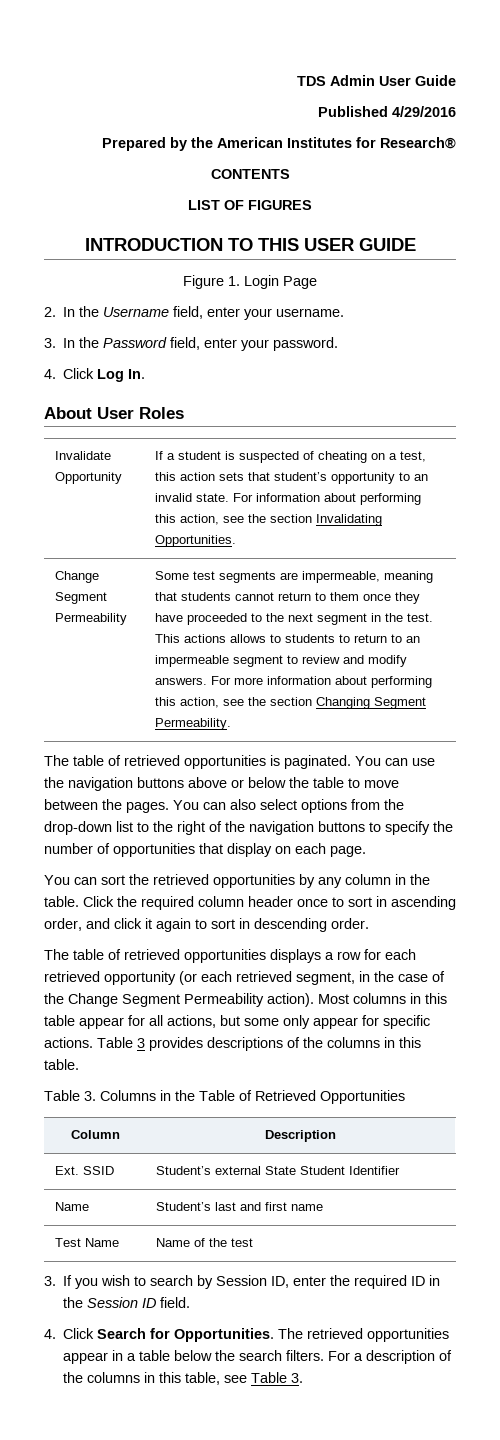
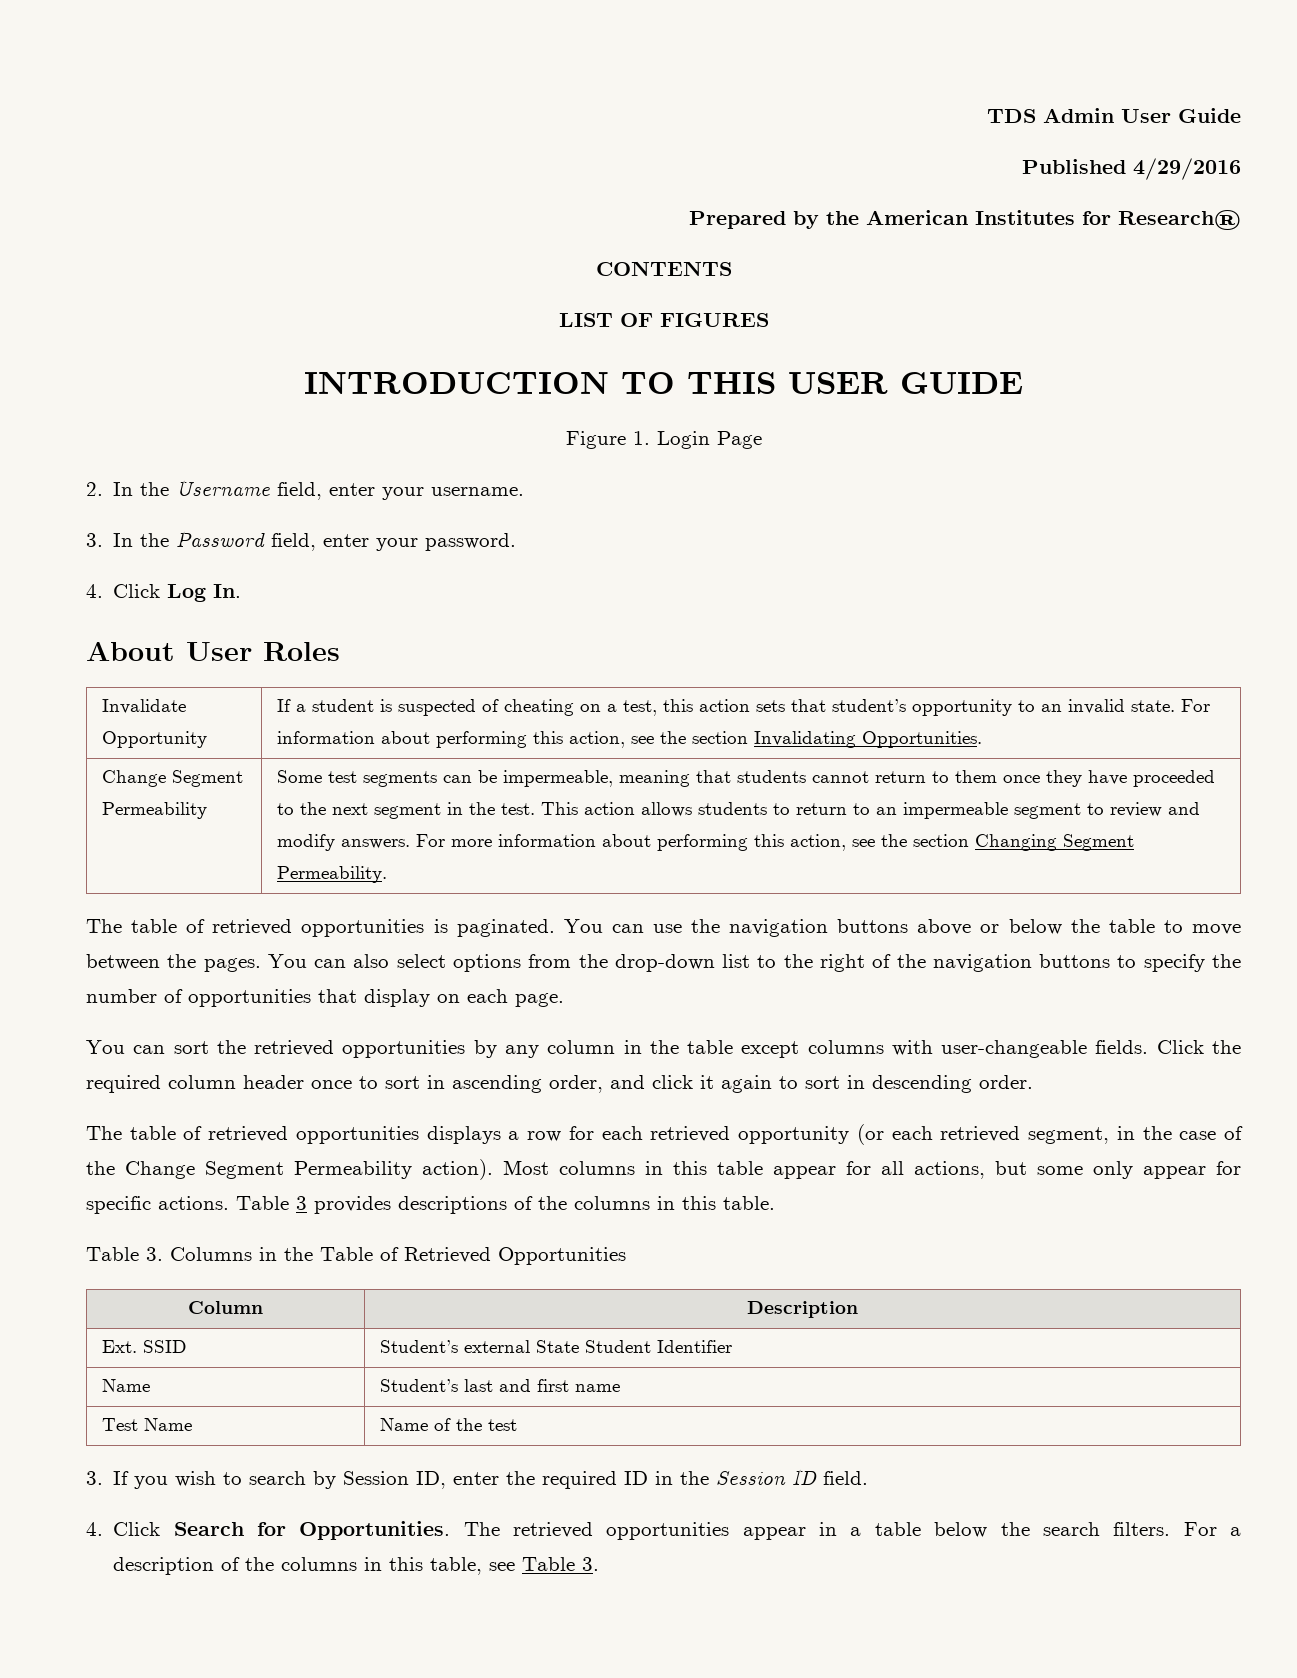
- Some test segments are impermeable, meaning that students cannot return to them once they have proceeded to the next segment in the test.
+ Some test segments can be impermeable, meaning that students cannot return to them once they have proceeded to the next segment in the test.
- This actions allows to students to return to an impermeable segment to review and modify answers.
+ This action allows students to return to an impermeable segment to review and modify answers.
- You can sort the retrieved opportunities by any column in the table.
+ You can sort the retrieved opportunities by any column in the table except columns with user-changeable fields.

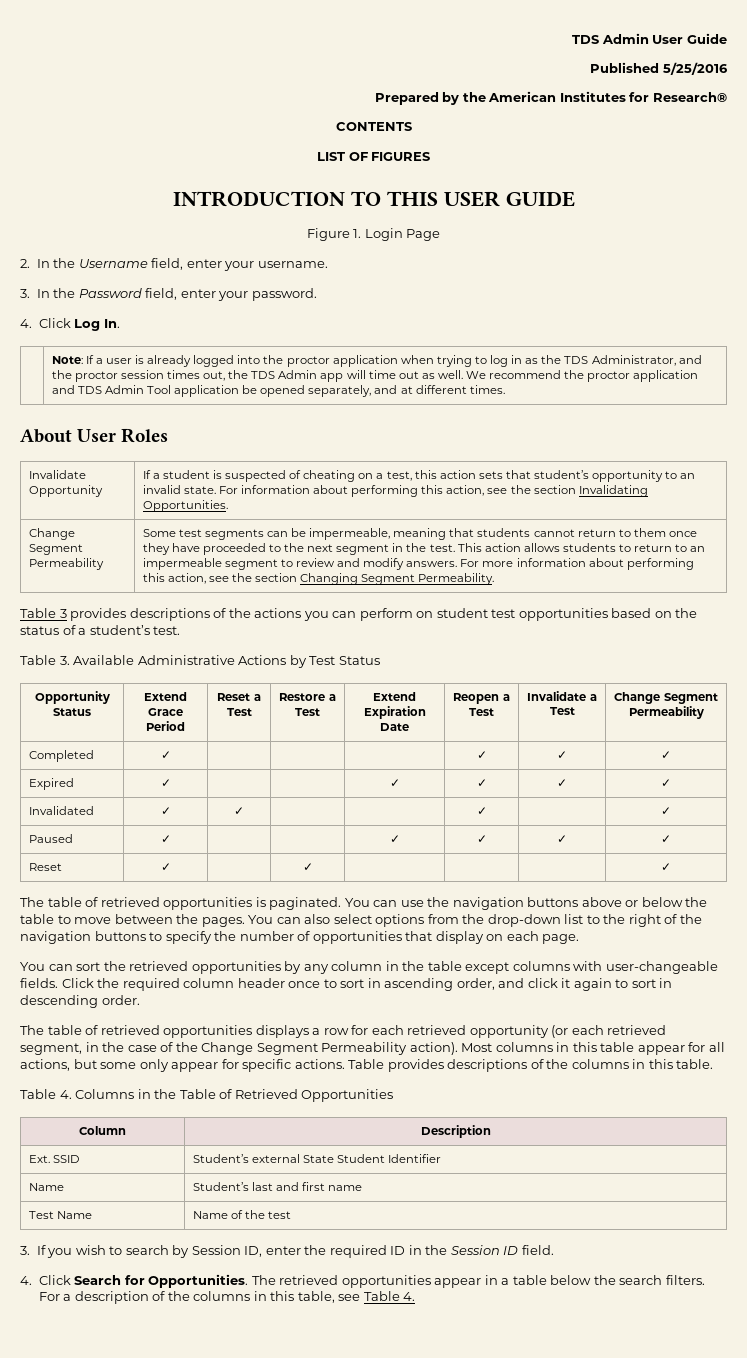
- Published 4/29/2016
+ Published 5/25/2016
+ Note: If a user is already logged into the proctor application when trying to log in as the TDS Administrator, and the proctor session times out, the TDS Admin app will time out as well. We recommend the proctor application and TDS Admin Tool application be opened separately, and at different times.
+ Table 3 provides descriptions of the actions you can perform on student test opportunities based on the status of a student’s test.
+ Table 3. Available Administrative Actions by Test Status
+ Opportunity Status | Extend Grace Period | Reset a Test | Restore a Test | Extend Expiration Date | Reopen a Test | Invalidate a Test | Change Segment Permeability
+ Completed | ✓ | | | | ✓ | ✓ | ✓
+ Expired | ✓ | | | ✓ | ✓ | ✓ | ✓
+ Invalidated | ✓ | ✓ | | | ✓ | | ✓
+ Paused | ✓ | | | ✓ | ✓ | ✓ | ✓
+ Reset | ✓ | | ✓ | | | | ✓
- Table 3 provides descriptions of the columns in this table.
+ Table provides descriptions of the columns in this table.
- Table 3. Columns in the Table of Retrieved Opportunities
+ Table 4. Columns in the Table of Retrieved Opportunities
- For a description of the columns in this table, see Table 3.
+ For a description of the columns in this table, see Table 4.

